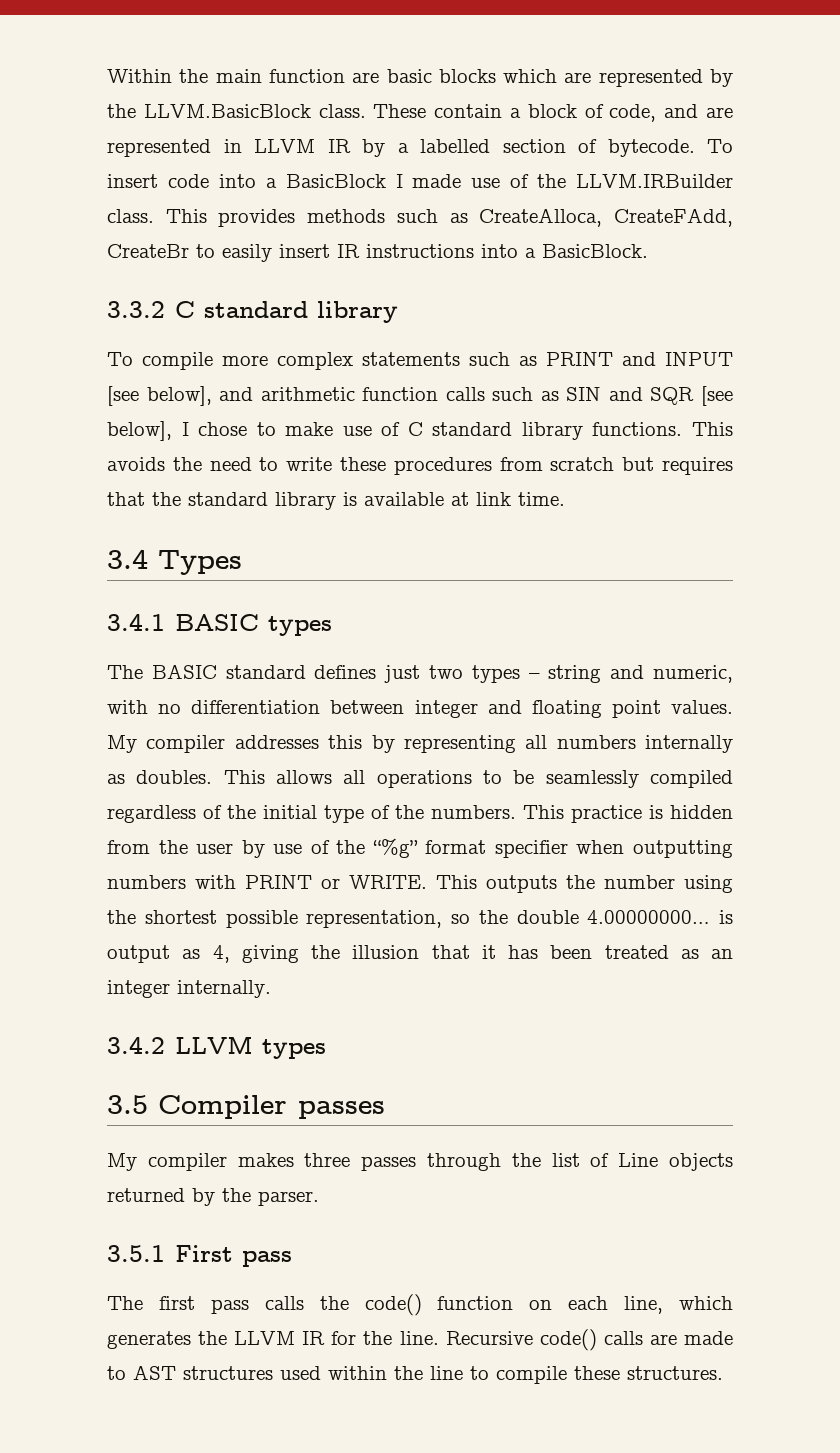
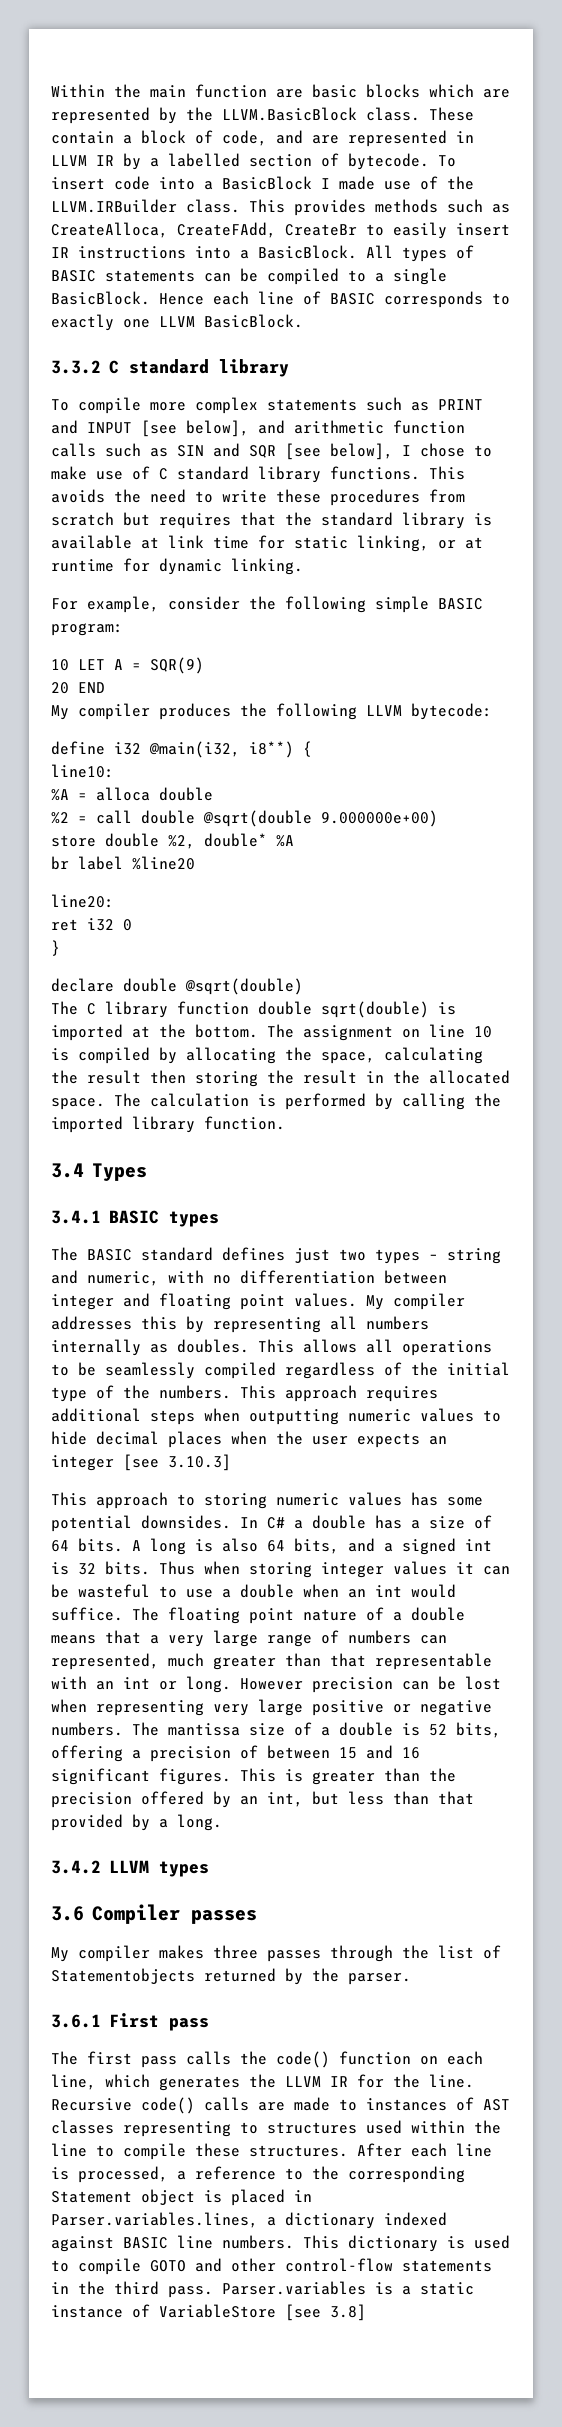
+ All types of BASIC statements can be compiled to a single BasicBlock. Hence each line of BASIC corresponds to exactly one LLVM BasicBlock.
- This avoids the need to write these procedures from scratch but requires that the standard library is available at link time.
+ This avoids the need to write these procedures from scratch but requires that the standard library is available at link time for static linking, or at runtime for dynamic linking.
+ For example, consider the following simple BASIC program:
+ 10 LET A = SQR(9)
+ 20 END
+ My compiler produces the following LLVM bytecode:
+ define i32 @main(i32, i8**) {
+ line10:
+ %A = alloca double
+ %2 = call double @sqrt(double 9.000000e+00)
+ store double %2, double* %A
+ br label %line20
+ line20:
+ ret i32 0
+ }
+ declare double @sqrt(double)
+ The C library function double sqrt(double) is imported at the bottom. The assignment on line 10 is compiled by allocating the space, calculating the result then storing the result in the allocated space. The calculation is performed by calling the imported library function.
- This practice is hidden from the user by use of the “%g” format specifier when outputting numbers with PRINT or WRITE. This outputs the number using the shortest possible representation, so the double 4.00000000… is output as 4, giving the illusion that it has been treated as an integer internally.
+ This approach requires additional steps when outputting numeric values to hide decimal places when the user expects an integer [see 3.10.3]
+ This approach to storing numeric values has some potential downsides. In C# a double has a size of 64 bits. A long is also 64 bits, and a signed int is 32 bits. Thus when storing integer values it can be wasteful to use a double when an int would suffice. The floating point nature of a double means that a very large range of numbers can represented, much greater than that representable with an int or long. However precision can be lost when representing very large positive or negative numbers. The mantissa size of a double is 52 bits, offering a precision of between 15 and 16 significant figures. This is greater than the precision offered by an int, but less than that provided by a long.
- 3.5 Compiler passes
+ 3.6 Compiler passes
- My compiler makes three passes through the list of Line objects returned by the parser.
+ My compiler makes three passes through the list of Statementobjects returned by the parser.
- 3.5.1 First pass
+ 3.6.1 First pass
- Recursive code() calls are made to AST structures used within the line to compile these structures.
+ Recursive code() calls are made to instances of AST classes representing to structures used within the line to compile these structures.
+ After each line is processed, a reference to the corresponding Statement object is placed in Parser.variables.lines, a dictionary indexed against BASIC line numbers. This dictionary is used to compile GOTO and other control-flow statements in the third pass. Parser.variables is a static instance of VariableStore [see 3.8]

